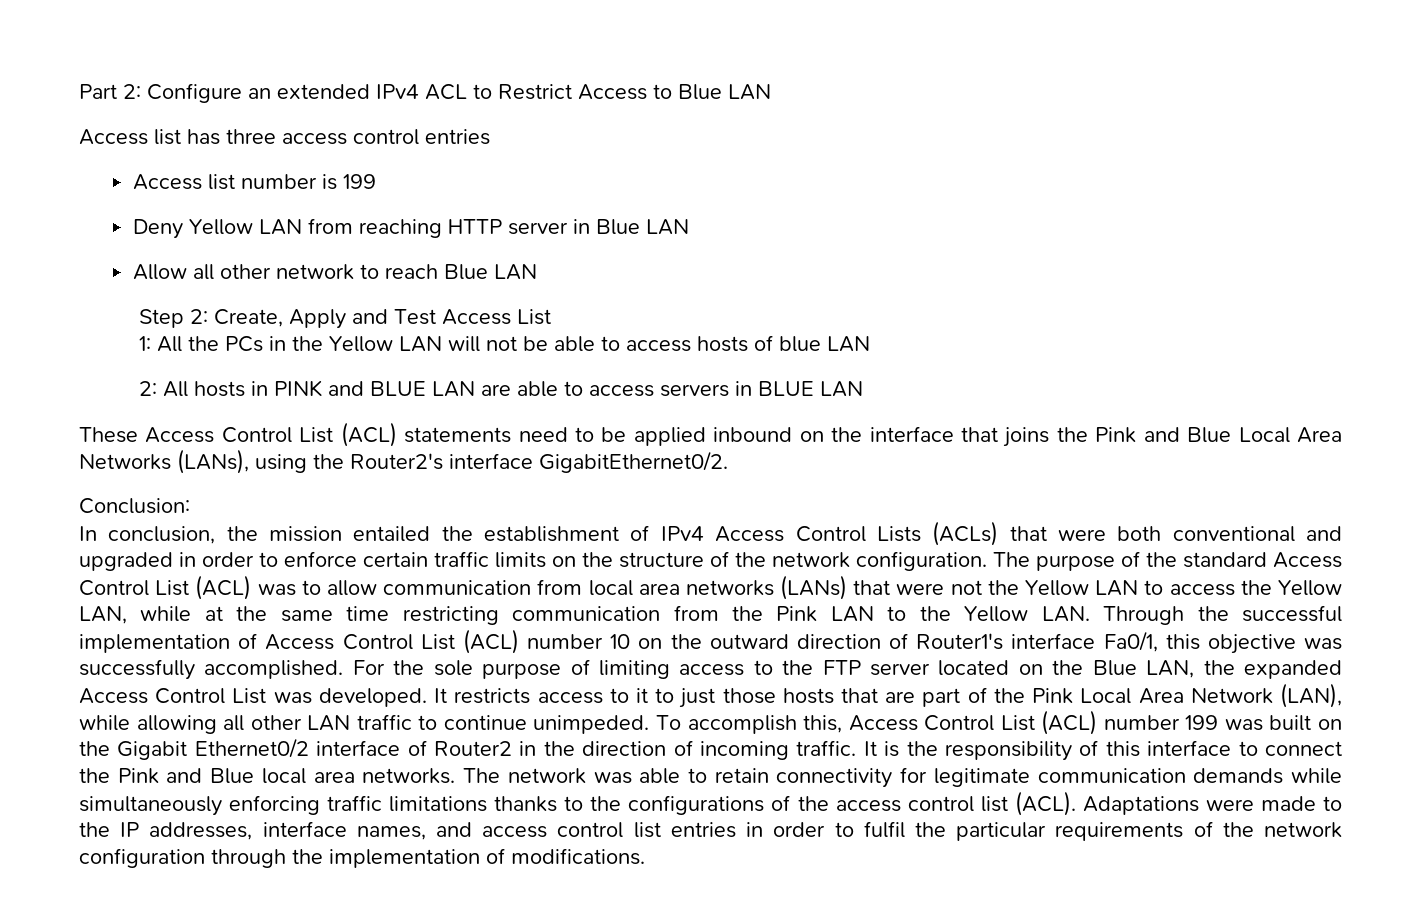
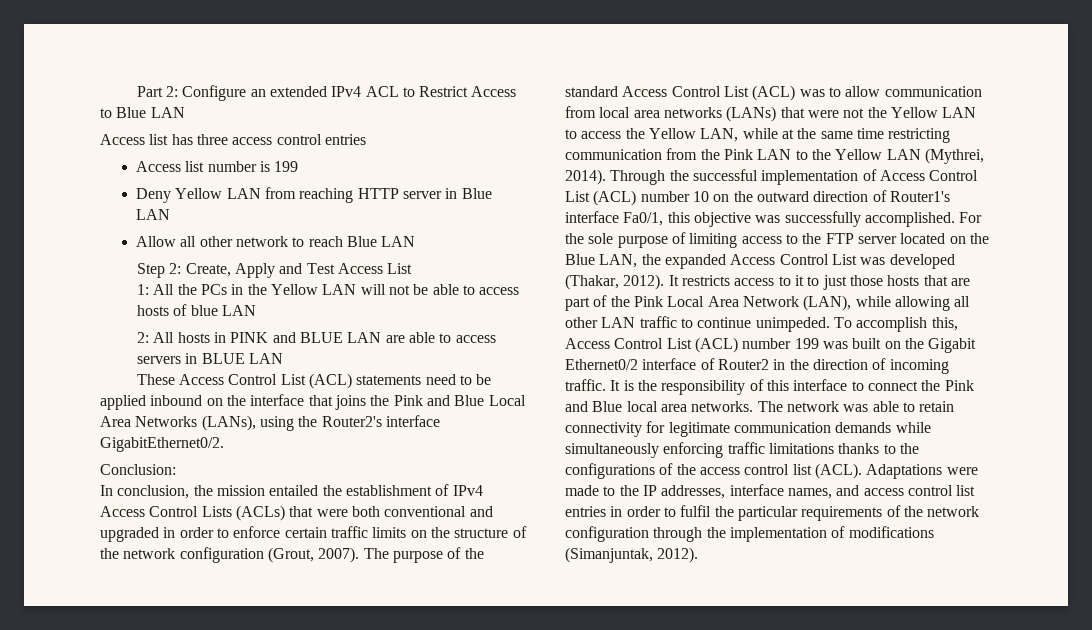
- In conclusion, the mission entailed the establishment of IPv4 Access Control Lists (ACLs) that were both conventional and upgraded in order to enforce certain traffic limits on the structure of the network configuration.
+ In conclusion, the mission entailed the establishment of IPv4 Access Control Lists (ACLs) that were both conventional and upgraded in order to enforce certain traffic limits on the structure of the network configuration (Grout, 2007).
- The purpose of the standard Access Control List (ACL) was to allow communication from local area networks (LANs) that were not the Yellow LAN to access the Yellow LAN, while at the same time restricting communication from the Pink LAN to the Yellow LAN. Through the successful implementation of Access Control List (ACL) number 10 on the outward direction of Router1's interface Fa0/1, this objective was successfully accomplished.
+ The purpose of the standard Access Control List (ACL) was to allow communication from local area networks (LANs) that were not the Yellow LAN to access the Yellow LAN, while at the same time restricting communication from the Pink LAN to the Yellow LAN (Mythrei, 2014). Through the successful implementation of Access Control List (ACL) number 10 on the outward direction of Router1's interface Fa0/1, this objective was successfully accomplished.
- For the sole purpose of limiting access to the FTP server located on the Blue LAN, the expanded Access Control List was developed.
+ For the sole purpose of limiting access to the FTP server located on the Blue LAN, the expanded Access Control List was developed (Thakar, 2012).
- Adaptations were made to the IP addresses, interface names, and access control list entries in order to fulfil the particular requirements of the network configuration through the implementation of modifications.
+ Adaptations were made to the IP addresses, interface names, and access control list entries in order to fulfil the particular requirements of the network configuration through the implementation of modifications (Simanjuntak, 2012).

